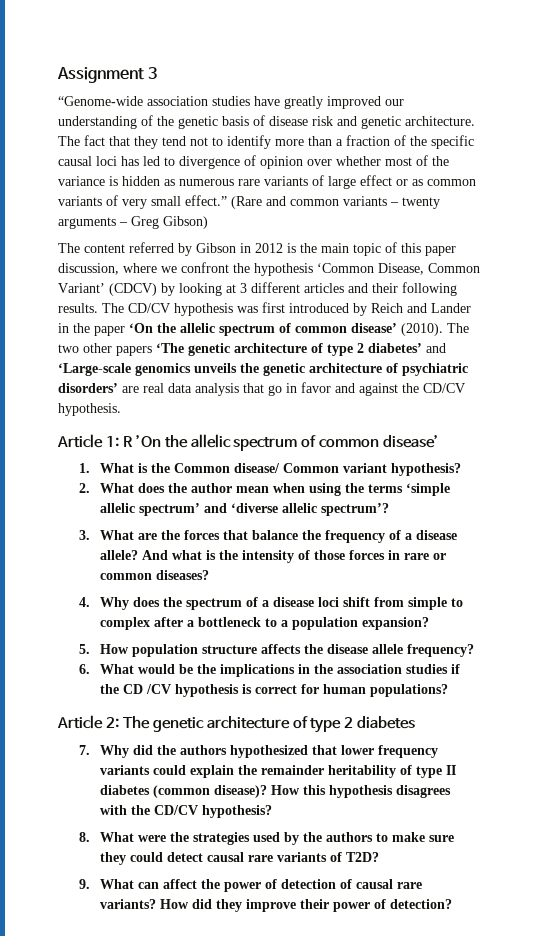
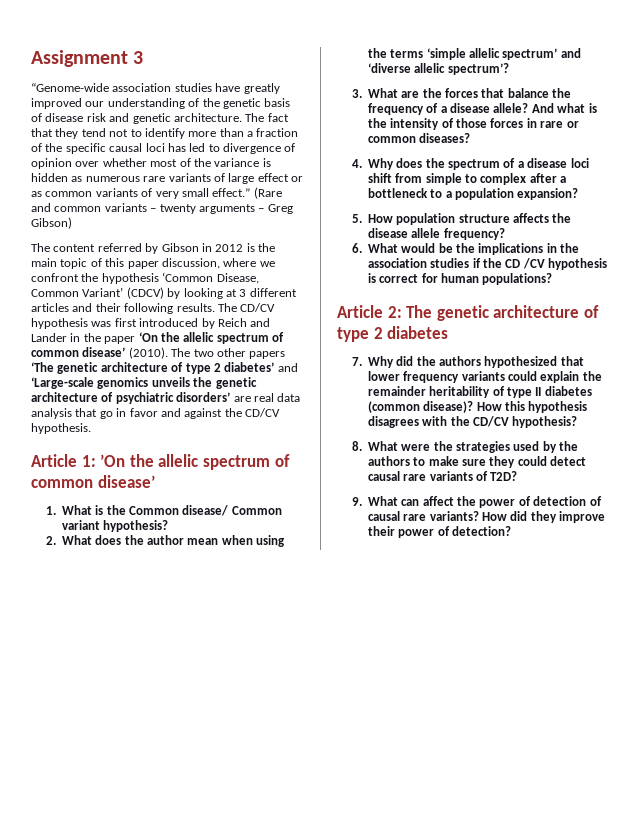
- Article 1: R ’On the allelic spectrum of common disease’
+ Article 1: ’On the allelic spectrum of common disease’

